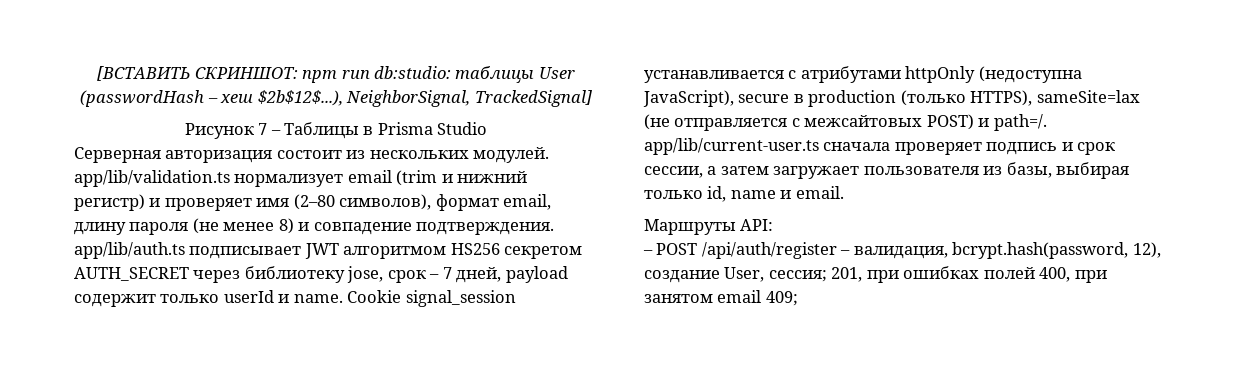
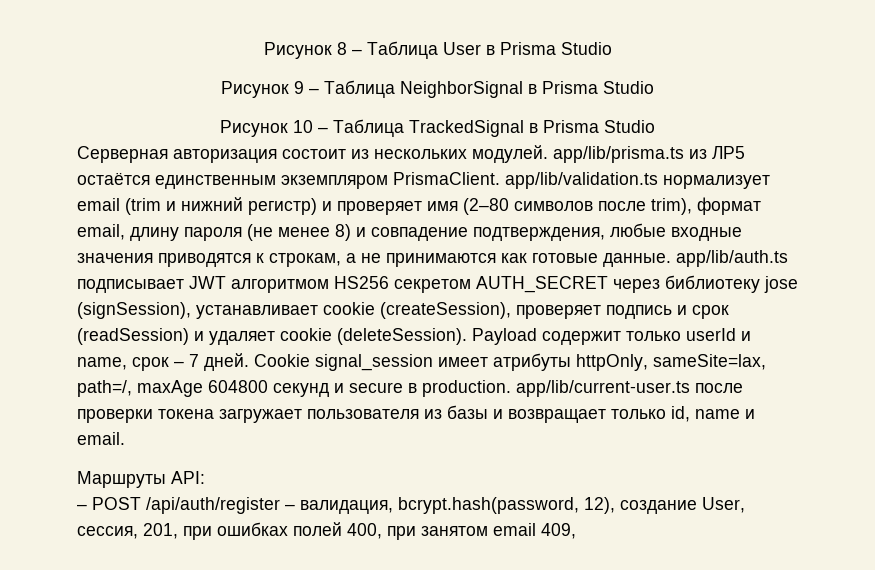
- [ВСТАВИТЬ СКРИНШОТ: npm run db:studio: таблицы User (passwordHash – хеш $2b$12$...), NeighborSignal, TrackedSignal]
- Рисунок 7 – Таблицы в Prisma Studio
+ Рисунок 8 – Таблица User в Prisma Studio
+ Рисунок 9 – Таблица NeighborSignal в Prisma Studio
+ Рисунок 10 – Таблица TrackedSignal в Prisma Studio
- Серверная авторизация состоит из нескольких модулей. app/lib/validation.ts нормализует email (trim и нижний регистр) и проверяет имя (2–80 символов), формат email, длину пароля (не менее 8) и совпадение подтверждения. app/lib/auth.ts подписывает JWT алгоритмом HS256 секретом AUTH_SECRET через библиотеку jose, срок – 7 дней, payload содержит только userId и name. Cookie signal_session устанавливается с атрибутами httpOnly (недоступна JavaScript), secure в production (только HTTPS), sameSite=lax (не отправляется с межсайтовых POST) и path=/. app/lib/current-user.ts сначала проверяет подпись и срок сессии, а затем загружает пользователя из базы, выбирая только id, name и email.
+ Серверная авторизация состоит из нескольких модулей. app/lib/prisma.ts из ЛР5 остаётся единственным экземпляром PrismaClient. app/lib/validation.ts нормализует email (trim и нижний регистр) и проверяет имя (2–80 символов после trim), формат email, длину пароля (не менее 8) и совпадение подтверждения, любые входные значения приводятся к строкам, а не принимаются как готовые данные. app/lib/auth.ts подписывает JWT алгоритмом HS256 секретом AUTH_SECRET через библиотеку jose (signSession), устанавливает cookie (createSession), проверяет подпись и срок (readSession) и удаляет cookie (deleteSession). Payload содержит только userId и name, срок – 7 дней. Cookie signal_session имеет атрибуты httpOnly, sameSite=lax, path=/, maxAge 604800 секунд и secure в production. app/lib/current-user.ts после проверки токена загружает пользователя из базы и возвращает только id, name и email.
- – POST /api/auth/register – валидация, bcrypt.hash(password, 12), создание User, сессия; 201, при ошибках полей 400, при занятом email 409;
+ – POST /api/auth/register – валидация, bcrypt.hash(password, 12), создание User, сессия, 201, при ошибках полей 400, при занятом email 409,

